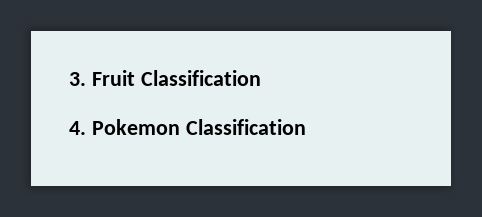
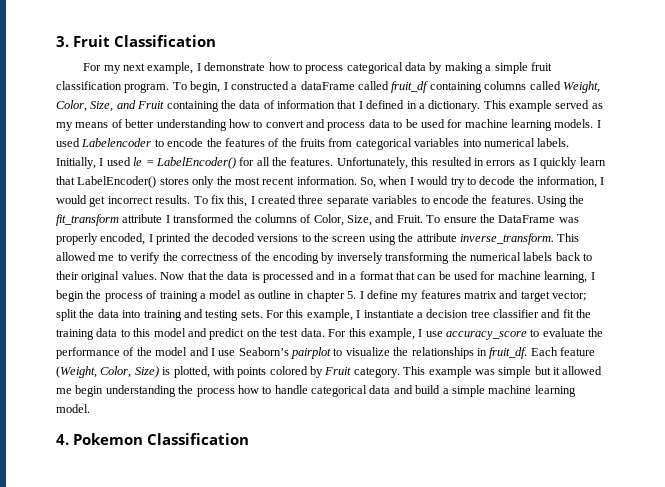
+ For my next example, I demonstrate how to process categorical data by making a simple fruit classification program. To begin, I constructed a dataFrame called fruit_df containing columns called Weight, Color, Size, and Fruit containing the data of information that I defined in a dictionary. This example served as my means of better understanding how to convert and process data to be used for machine learning models. I used Labelencoder to encode the features of the fruits from categorical variables into numerical labels. Initially, I used le = LabelEncoder() for all the features. Unfortunately, this resulted in errors as I quickly learn that LabelEncoder() stores only the most recent information. So, when I would try to decode the information, I would get incorrect results. To fix this, I created three separate variables to encode the features. Using the fit_transform attribute I transformed the columns of Color, Size, and Fruit. To ensure the DataFrame was properly encoded, I printed the decoded versions to the screen using the attribute inverse_transform. This allowed me to verify the correctness of the encoding by inversely transforming the numerical labels back to their original values. Now that the data is processed and in a format that can be used for machine learning, I begin the process of training a model as outline in chapter 5. I define my features matrix and target vector; split the data into training and testing sets. For this example, I instantiate a decision tree classifier and fit the training data to this model and predict on the test data. For this example, I use accuracy_score to evaluate the performance of the model and I use Seaborn’s pairplot to visualize the relationships in fruit_df. Each feature (Weight, Color, Size) is plotted, with points colored by Fruit category. This example was simple but it allowed me begin understanding the process how to handle categorical data and build a simple machine learning model.

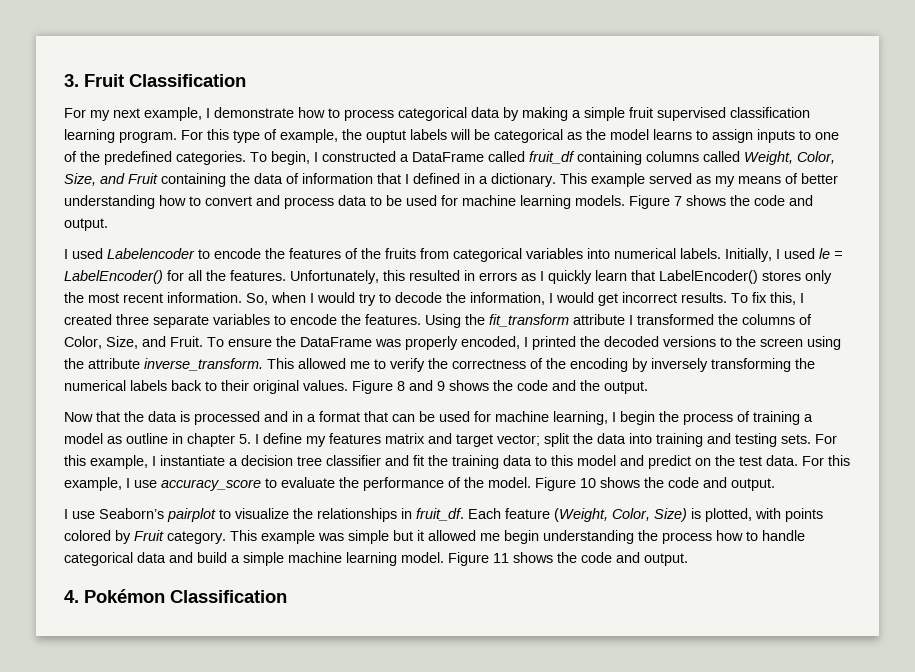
- For my next example, I demonstrate how to process categorical data by making a simple fruit classification program.
+ For my next example, I demonstrate how to process categorical data by making a simple fruit supervised classification learning program. For this type of example, the ouptut labels will be categorical as the model learns to assign inputs to one of the predefined categories.
- To begin, I constructed a dataFrame called fruit_df containing columns called Weight, Color, Size, and Fruit containing the data of information that I defined in a dictionary.
+ To begin, I constructed a DataFrame called fruit_df containing columns called Weight, Color, Size, and Fruit containing the data of information that I defined in a dictionary.
- This example served as my means of better understanding how to convert and process data to be used for machine learning models. I used Labelencoder to encode the features of the fruits from categorical variables into numerical labels.
+ This example served as my means of better understanding how to convert and process data to be used for machine learning models. Figure 7 shows the code and output.
+ I used Labelencoder to encode the features of the fruits from categorical variables into numerical labels.
- This allowed me to verify the correctness of the encoding by inversely transforming the numerical labels back to their original values. Now that the data is processed and in a format that can be used for machine learning, I begin the process of training a model as outline in chapter 5. I define my features matrix and target vector;
+ This allowed me to verify the correctness of the encoding by inversely transforming the numerical labels back to their original values. Figure 8 and 9 shows the code and the output.
+ Now that the data is processed and in a format that can be used for machine learning, I begin the process of training a model as outline in chapter 5. I define my features matrix and target vector;
- For this example, I use accuracy_score to evaluate the performance of the model and I use Seaborn’s pairplot to visualize the relationships in fruit_df.
+ For this example, I use accuracy_score to evaluate the performance of the model. Figure 10 shows the code and output.
+ I use Seaborn’s pairplot to visualize the relationships in fruit_df.
+ Figure 11 shows the code and output.
- 4. Pokemon Classification
+ 4. Pokémon Classification

